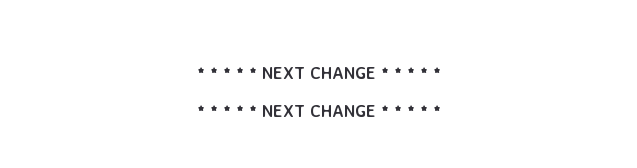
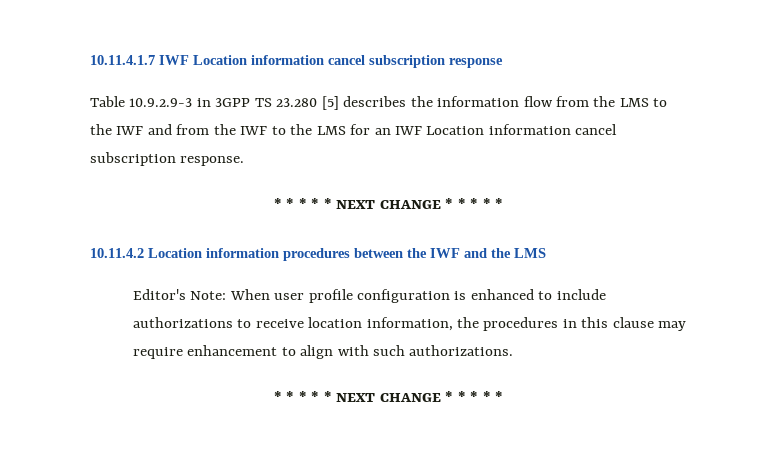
+ 10.11.4.1.7 IWF Location information cancel subscription response
+ Table 10.9.2.9-3 in 3GPP TS 23.280 [5] describes the information flow from the LMS to the IWF and from the IWF to the LMS for an IWF Location information cancel subscription response.
+ 10.11.4.2 Location information procedures between the IWF and the LMS
+ Editor's Note: When user profile configuration is enhanced to include authorizations to receive location information, the procedures in this clause may require enhancement to align with such authorizations.

